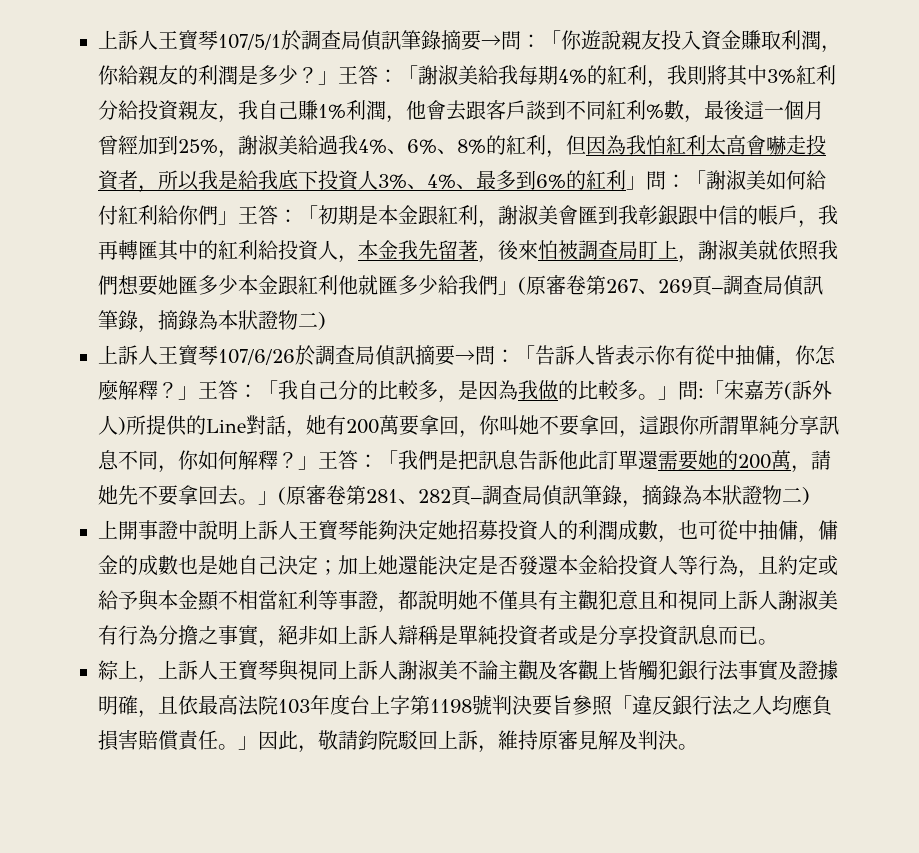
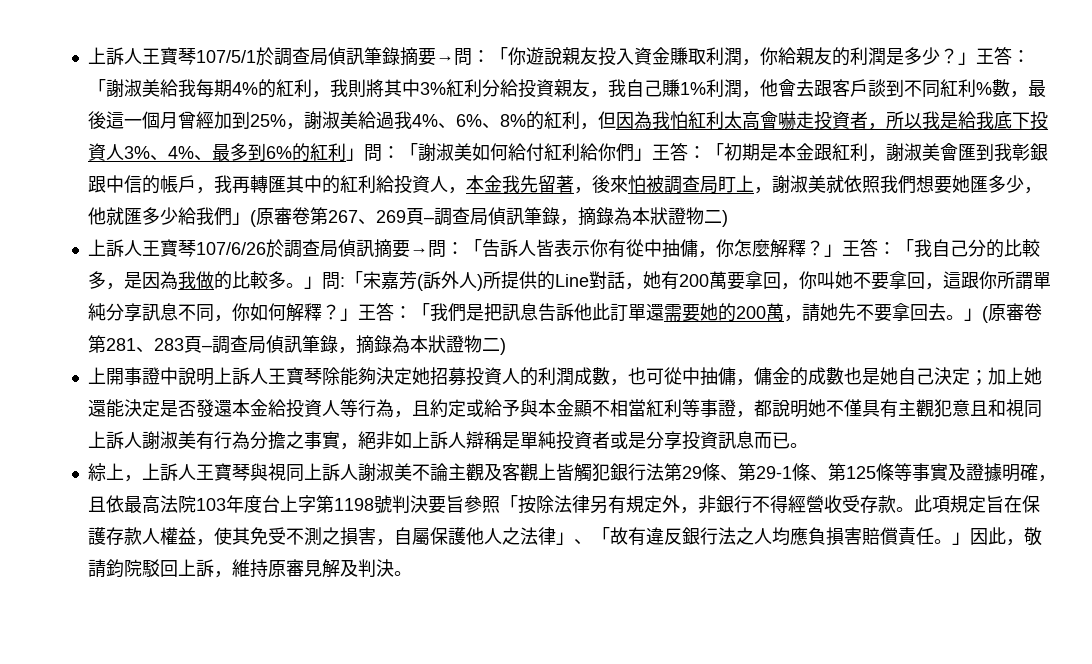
- 「初期是本金跟紅利，謝淑美會匯到我彰銀跟中信的帳戶，我再轉匯其中的紅利給投資人，本金我先留著，後來怕被調查局盯上，謝淑美就依照我們想要她匯多少本金跟紅利他就匯多少給我們」(原審卷第267、269頁–調查局偵訊筆錄，摘錄為本狀證物二)
+ 「初期是本金跟紅利，謝淑美會匯到我彰銀跟中信的帳戶，我再轉匯其中的紅利給投資人，本金我先留著，後來怕被調查局盯上，謝淑美就依照我們想要她匯多少，他就匯多少給我們」(原審卷第267、269頁–調查局偵訊筆錄，摘錄為本狀證物二)
- 「我們是把訊息告訴他此訂單還需要她的200萬，請她先不要拿回去。」(原審卷第281、282頁–調查局偵訊筆錄，摘錄為本狀證物二)
+ 「我們是把訊息告訴他此訂單還需要她的200萬，請她先不要拿回去。」(原審卷第281、283頁–調查局偵訊筆錄，摘錄為本狀證物二)
- 上開事證中說明上訴人王寶琴能夠決定她招募投資人的利潤成數，也可從中抽傭，傭金的成數也是她自己決定；
+ 上開事證中說明上訴人王寶琴除能夠決定她招募投資人的利潤成數，也可從中抽傭，傭金的成數也是她自己決定；
- 綜上，上訴人王寶琴與視同上訴人謝淑美不論主觀及客觀上皆觸犯銀行法事實及證據明確，且依最高法院103年度台上字第1198號判決要旨參照「違反銀行法之人均應負損害賠償責任。」因此，敬請鈞院駁回上訴，維持原審見解及判決。
+ 綜上，上訴人王寶琴與視同上訴人謝淑美不論主觀及客觀上皆觸犯銀行法第29條、第29-1條、第125條等事實及證據明確，且依最高法院103年度台上字第1198號判決要旨參照「按除法律另有規定外，非銀行不得經營收受存款。此項規定旨在保護存款人權益，使其免受不測之損害，自屬保護他人之法律」、「故有違反銀行法之人均應負損害賠償責任。」因此，敬請鈞院駁回上訴，維持原審見解及判決。

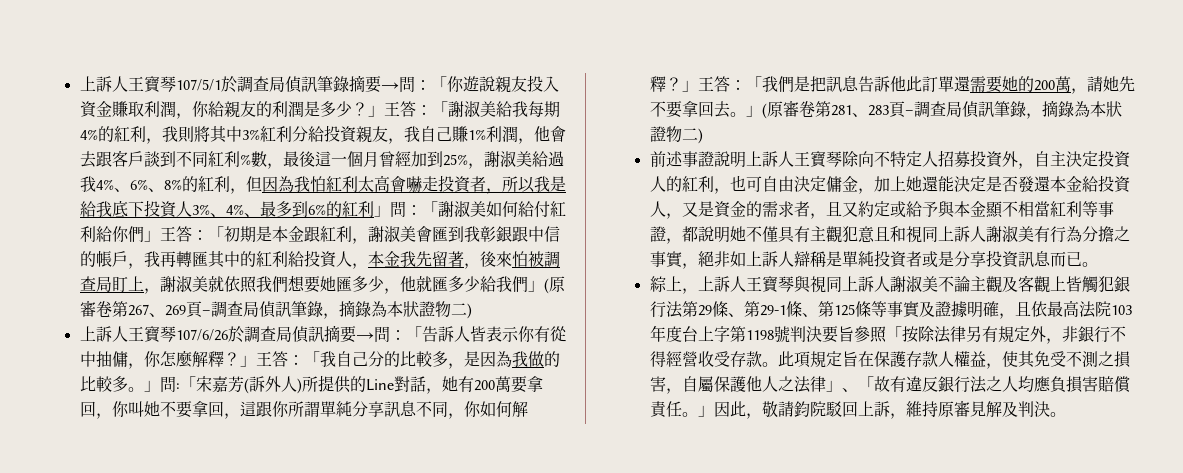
- 上開事證中說明上訴人王寶琴除能夠決定她招募投資人的利潤成數，也可從中抽傭，傭金的成數也是她自己決定；加上她還能決定是否發還本金給投資人等行為，且約定或給予與本金顯不相當紅利等事證，都說明她不僅具有主觀犯意且和視同上訴人謝淑美有行為分擔之事實，絕非如上訴人辯稱是單純投資者或是分享投資訊息而已。
+ 前述事證說明上訴人王寶琴除向不特定人招募投資外，自主決定投資人的紅利，也可自由決定傭金，加上她還能決定是否發還本金給投資人，又是資金的需求者，且又約定或給予與本金顯不相當紅利等事證，都說明她不僅具有主觀犯意且和視同上訴人謝淑美有行為分擔之事實，絕非如上訴人辯稱是單純投資者或是分享投資訊息而已。

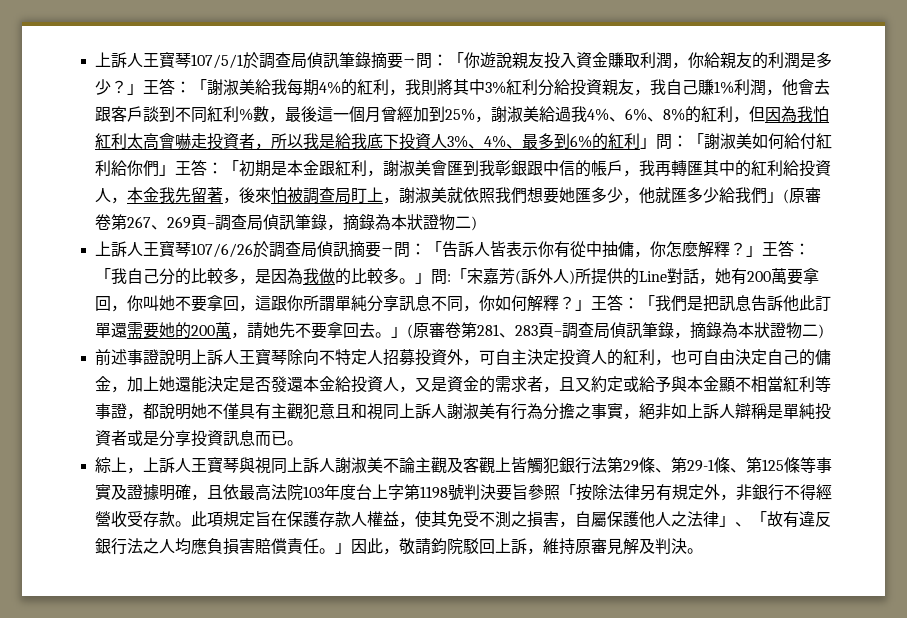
- 前述事證說明上訴人王寶琴除向不特定人招募投資外，自主決定投資人的紅利，也可自由決定傭金，加上她還能決定是否發還本金給投資人，又是資金的需求者，且又約定或給予與本金顯不相當紅利等事證，都說明她不僅具有主觀犯意且和視同上訴人謝淑美有行為分擔之事實，絕非如上訴人辯稱是單純投資者或是分享投資訊息而已。
+ 前述事證說明上訴人王寶琴除向不特定人招募投資外，可自主決定投資人的紅利，也可自由決定自己的傭金，加上她還能決定是否發還本金給投資人，又是資金的需求者，且又約定或給予與本金顯不相當紅利等事證，都說明她不僅具有主觀犯意且和視同上訴人謝淑美有行為分擔之事實，絕非如上訴人辯稱是單純投資者或是分享投資訊息而已。

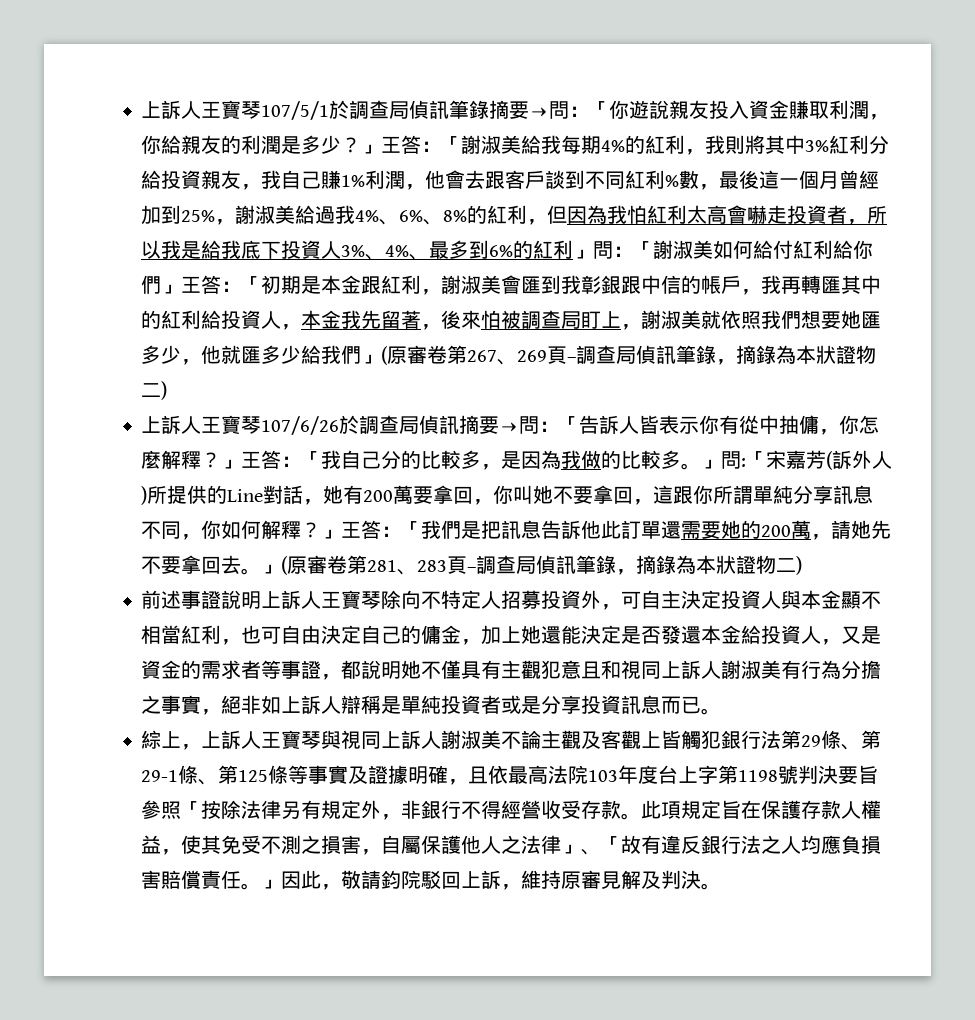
- 前述事證說明上訴人王寶琴除向不特定人招募投資外，可自主決定投資人的紅利，也可自由決定自己的傭金，加上她還能決定是否發還本金給投資人，又是資金的需求者，且又約定或給予與本金顯不相當紅利等事證，都說明她不僅具有主觀犯意且和視同上訴人謝淑美有行為分擔之事實，絕非如上訴人辯稱是單純投資者或是分享投資訊息而已。
+ 前述事證說明上訴人王寶琴除向不特定人招募投資外，可自主決定投資人與本金顯不相當紅利，也可自由決定自己的傭金，加上她還能決定是否發還本金給投資人，又是資金的需求者等事證，都說明她不僅具有主觀犯意且和視同上訴人謝淑美有行為分擔之事實，絕非如上訴人辯稱是單純投資者或是分享投資訊息而已。

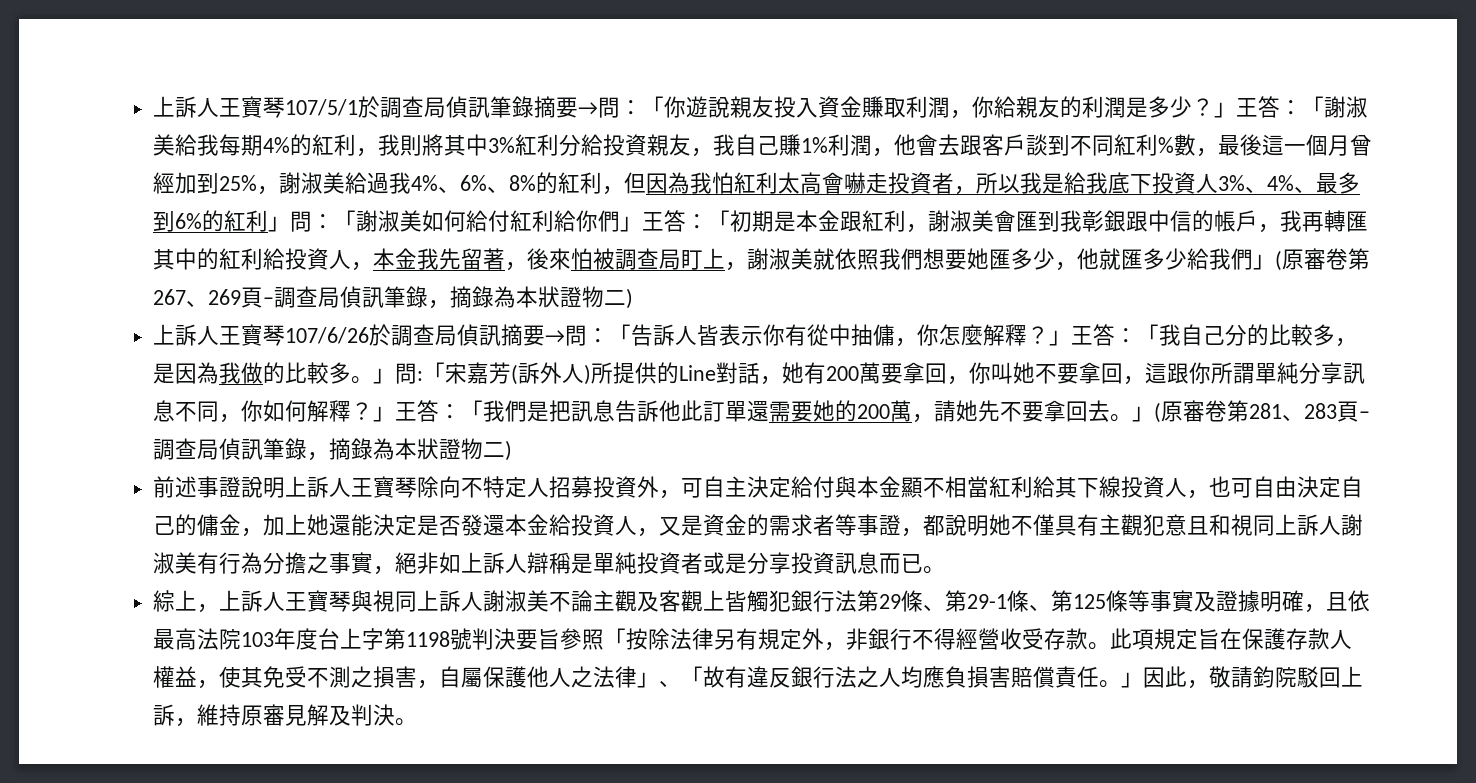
- 前述事證說明上訴人王寶琴除向不特定人招募投資外，可自主決定投資人與本金顯不相當紅利，也可自由決定自己的傭金，加上她還能決定是否發還本金給投資人，又是資金的需求者等事證，都說明她不僅具有主觀犯意且和視同上訴人謝淑美有行為分擔之事實，絕非如上訴人辯稱是單純投資者或是分享投資訊息而已。
+ 前述事證說明上訴人王寶琴除向不特定人招募投資外，可自主決定給付與本金顯不相當紅利給其下線投資人，也可自由決定自己的傭金，加上她還能決定是否發還本金給投資人，又是資金的需求者等事證，都說明她不僅具有主觀犯意且和視同上訴人謝淑美有行為分擔之事實，絕非如上訴人辯稱是單純投資者或是分享投資訊息而已。

